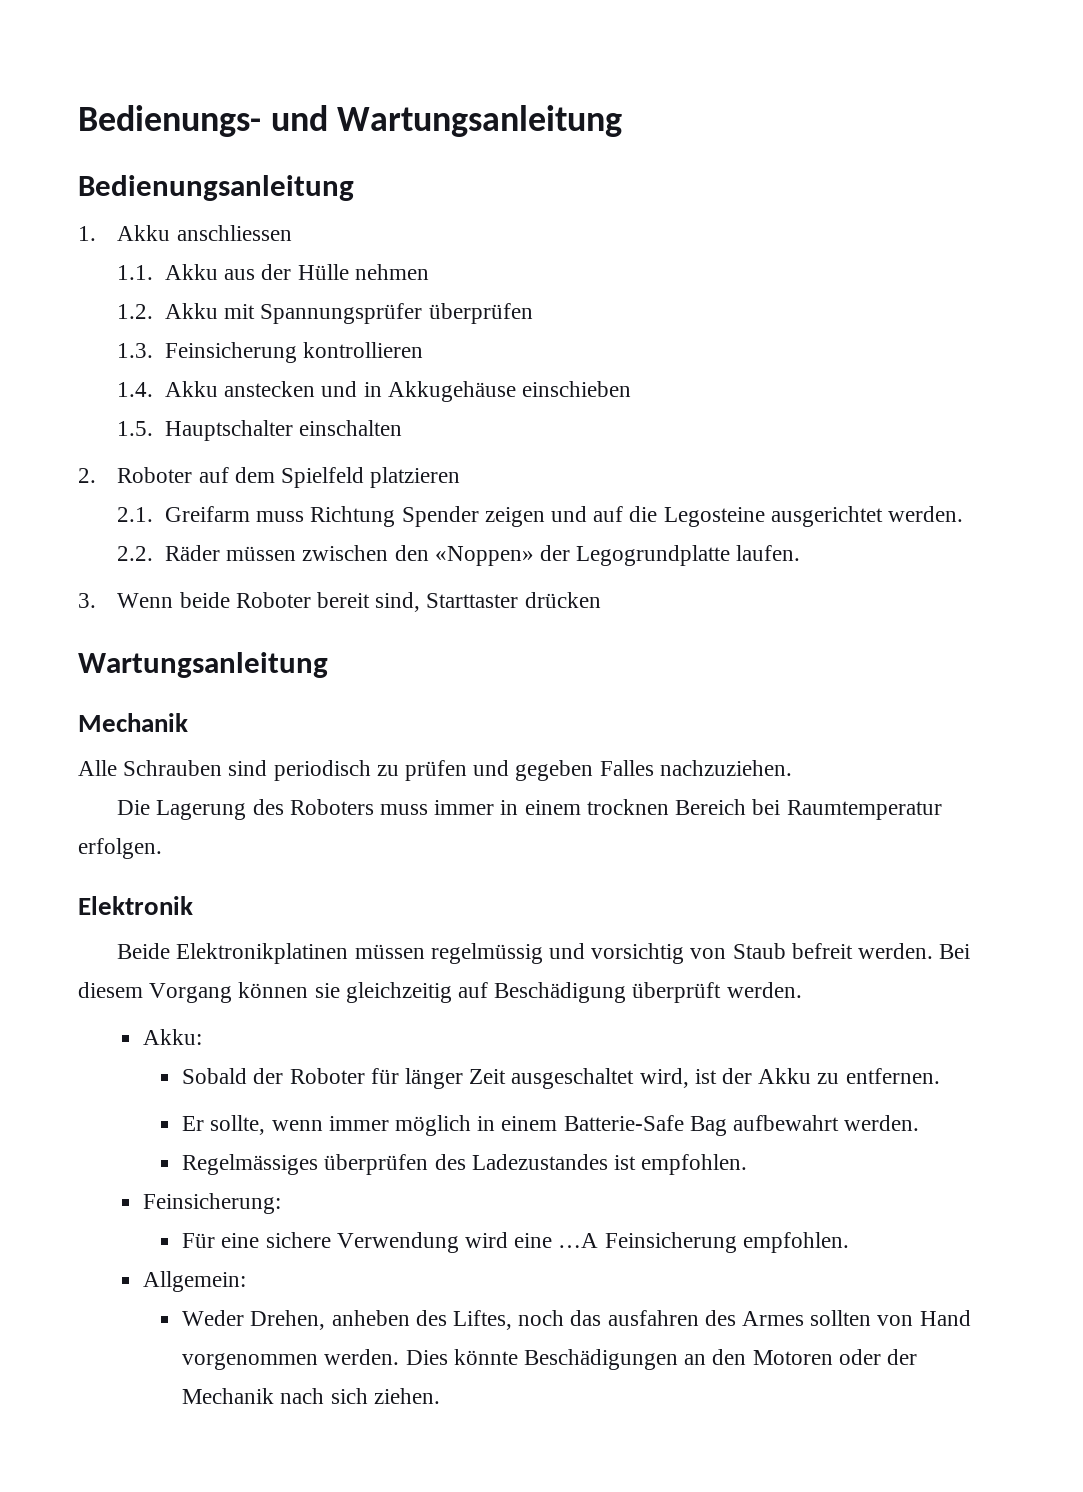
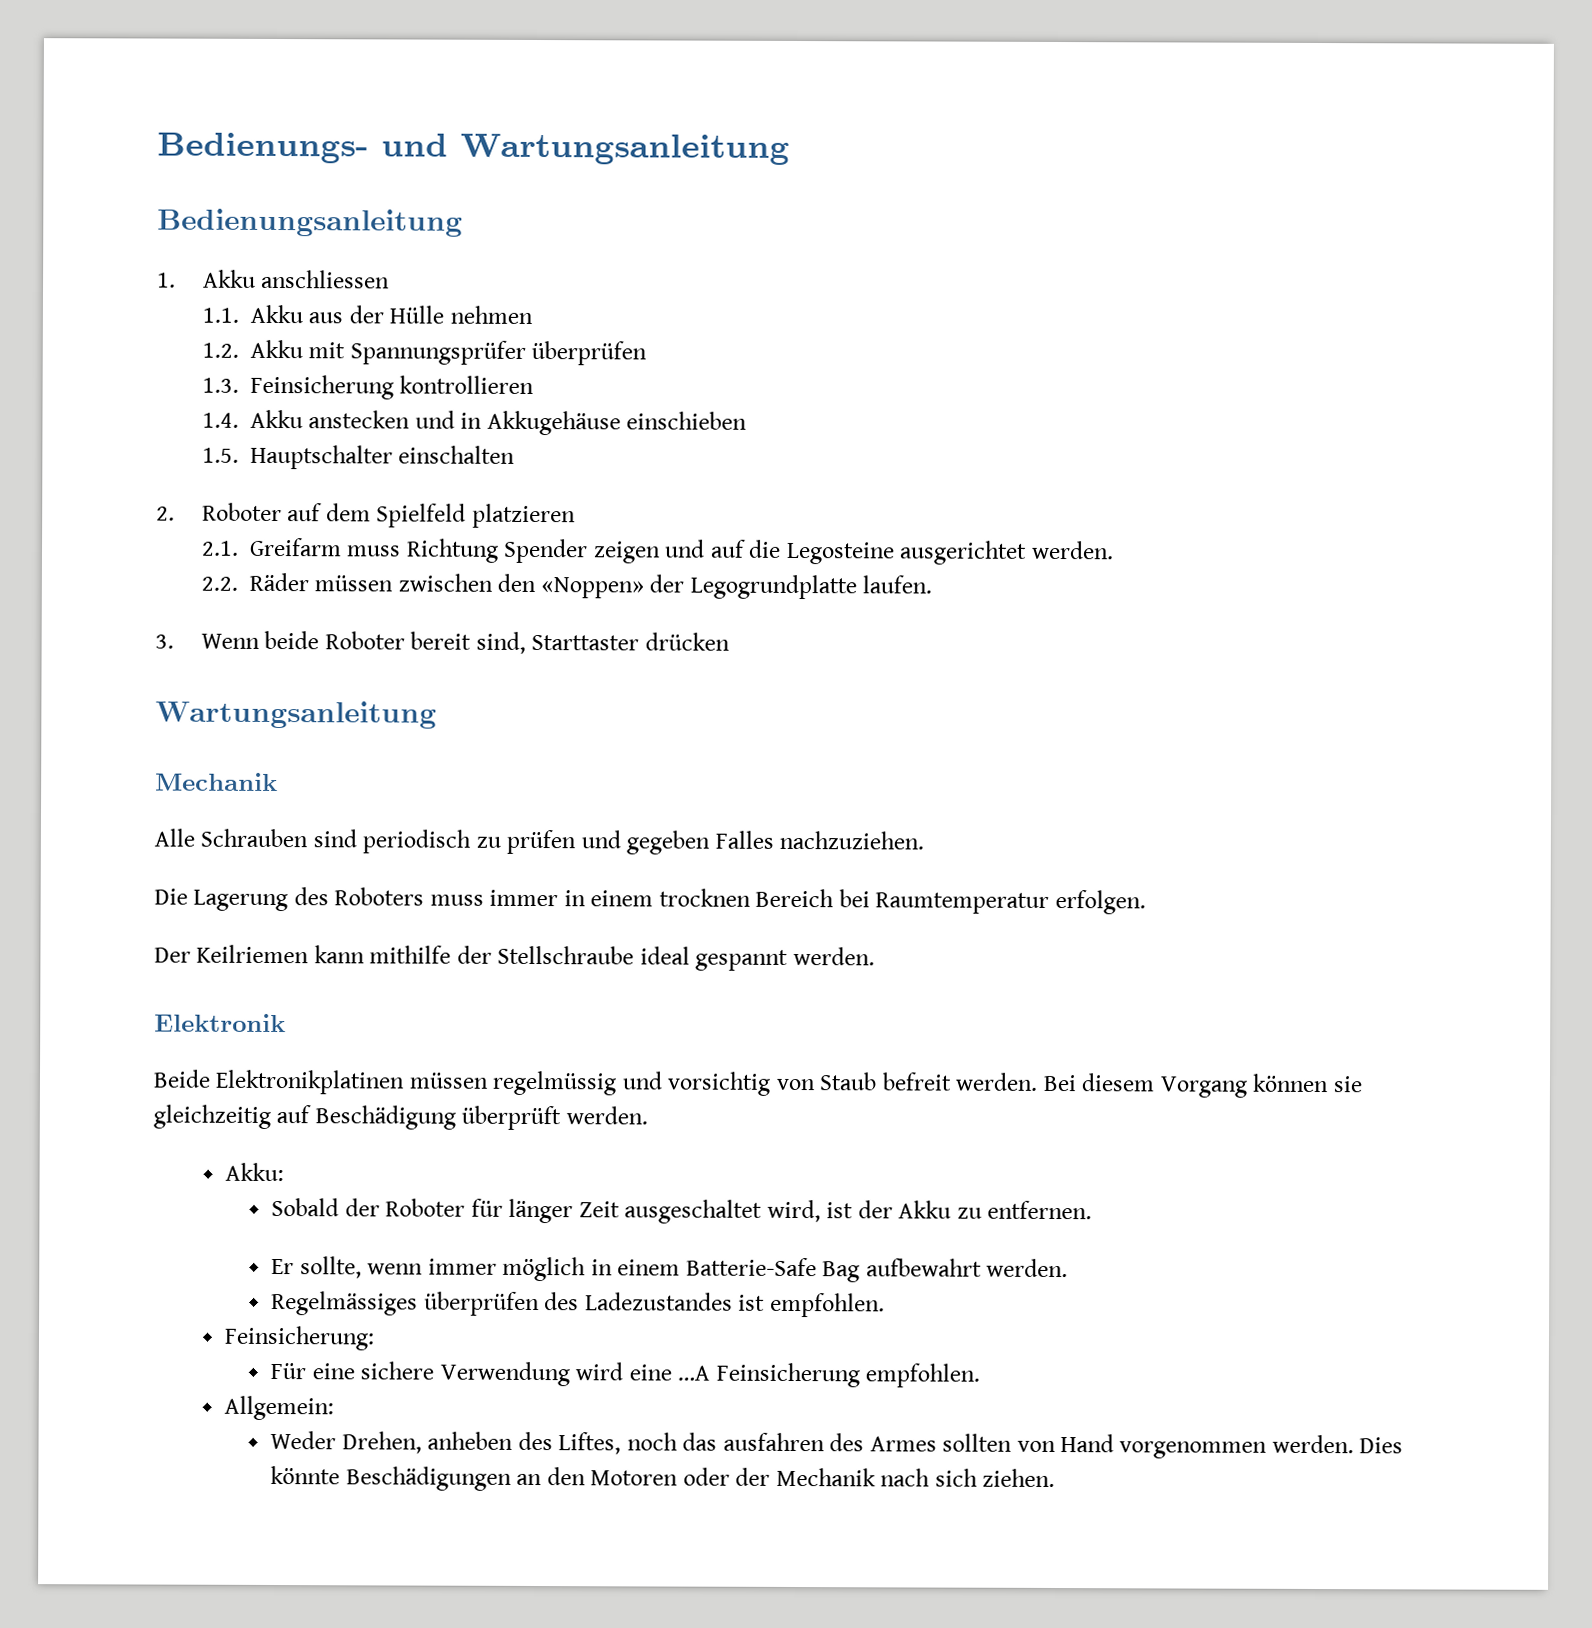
+ Der Keilriemen kann mithilfe der Stellschraube ideal gespannt werden.

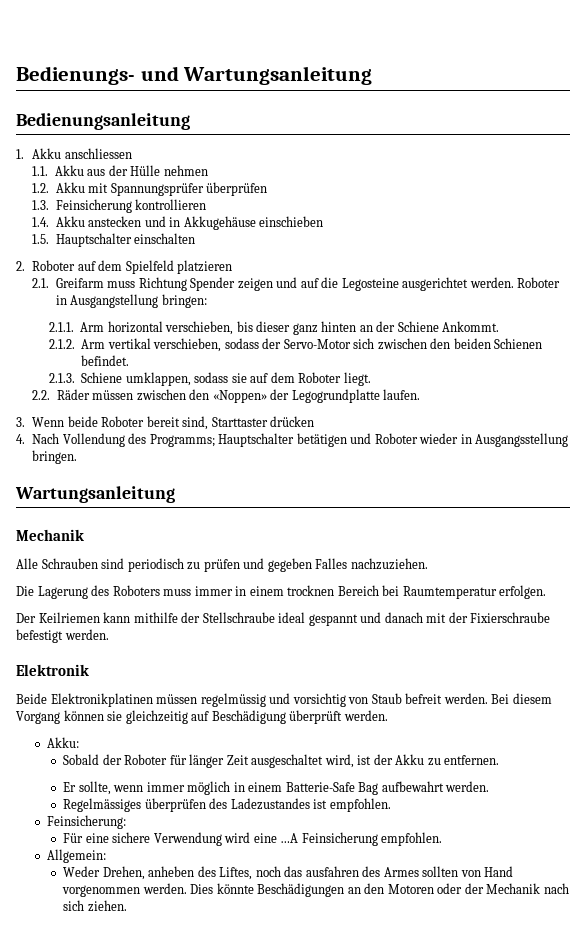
+ Roboter in Ausgangstellung bringen:
+ 2.1.1. Arm horizontal verschieben, bis dieser ganz hinten an der Schiene Ankommt.
+ 2.1.2. Arm vertikal verschieben, sodass der Servo-Motor sich zwischen den beiden Schienen befindet.
+ 2.1.3. Schiene umklappen, sodass sie auf dem Roboter liegt.
+ 4. Nach Vollendung des Programms; Hauptschalter betätigen und Roboter wieder in Ausgangsstellung bringen.
- Der Keilriemen kann mithilfe der Stellschraube ideal gespannt werden.
+ Der Keilriemen kann mithilfe der Stellschraube ideal gespannt und danach mit der Fixierschraube befestigt werden.

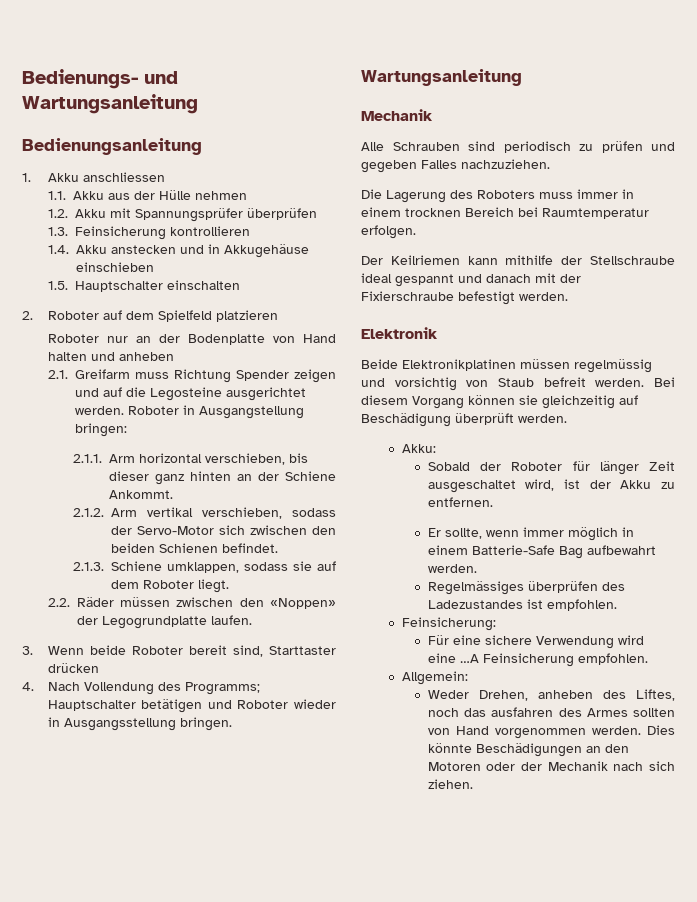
+ Roboter nur an der Bodenplatte von Hand halten und anheben

